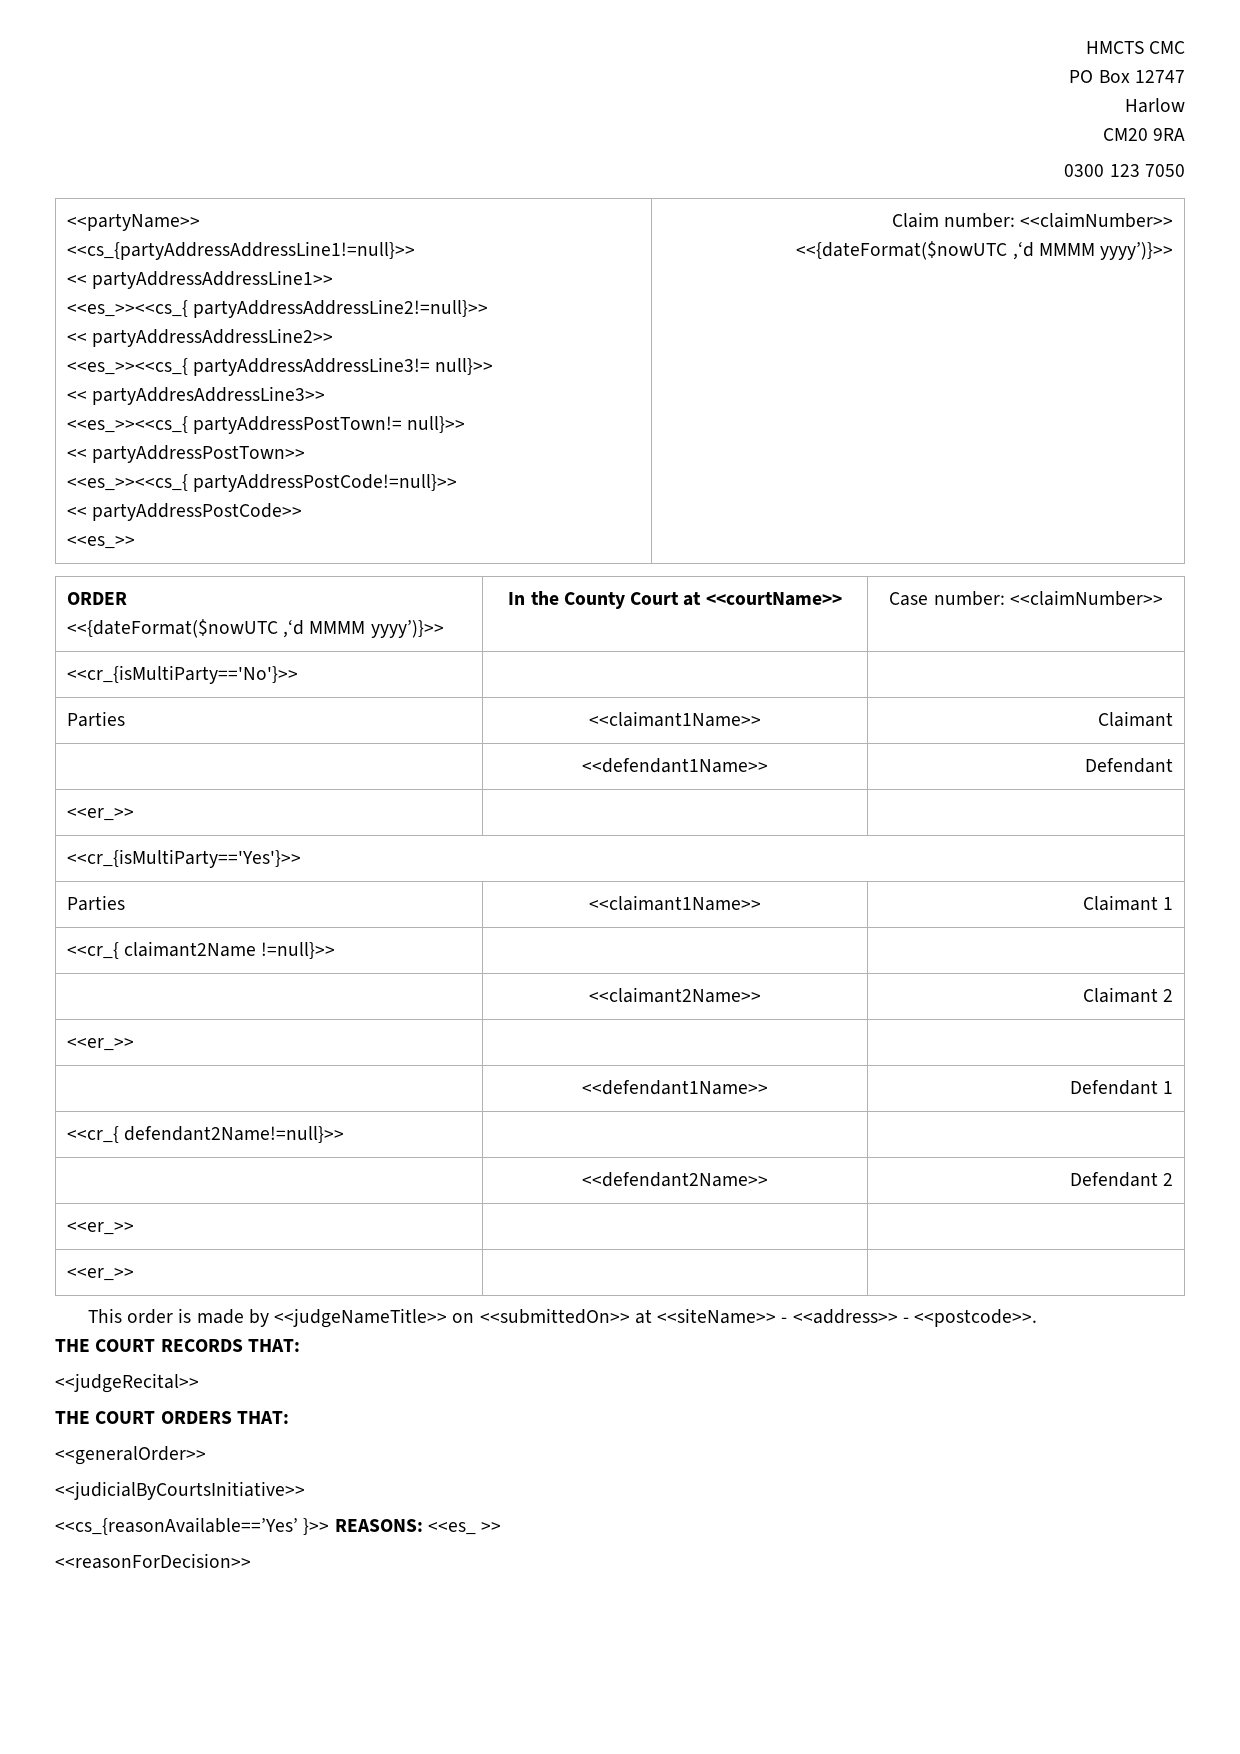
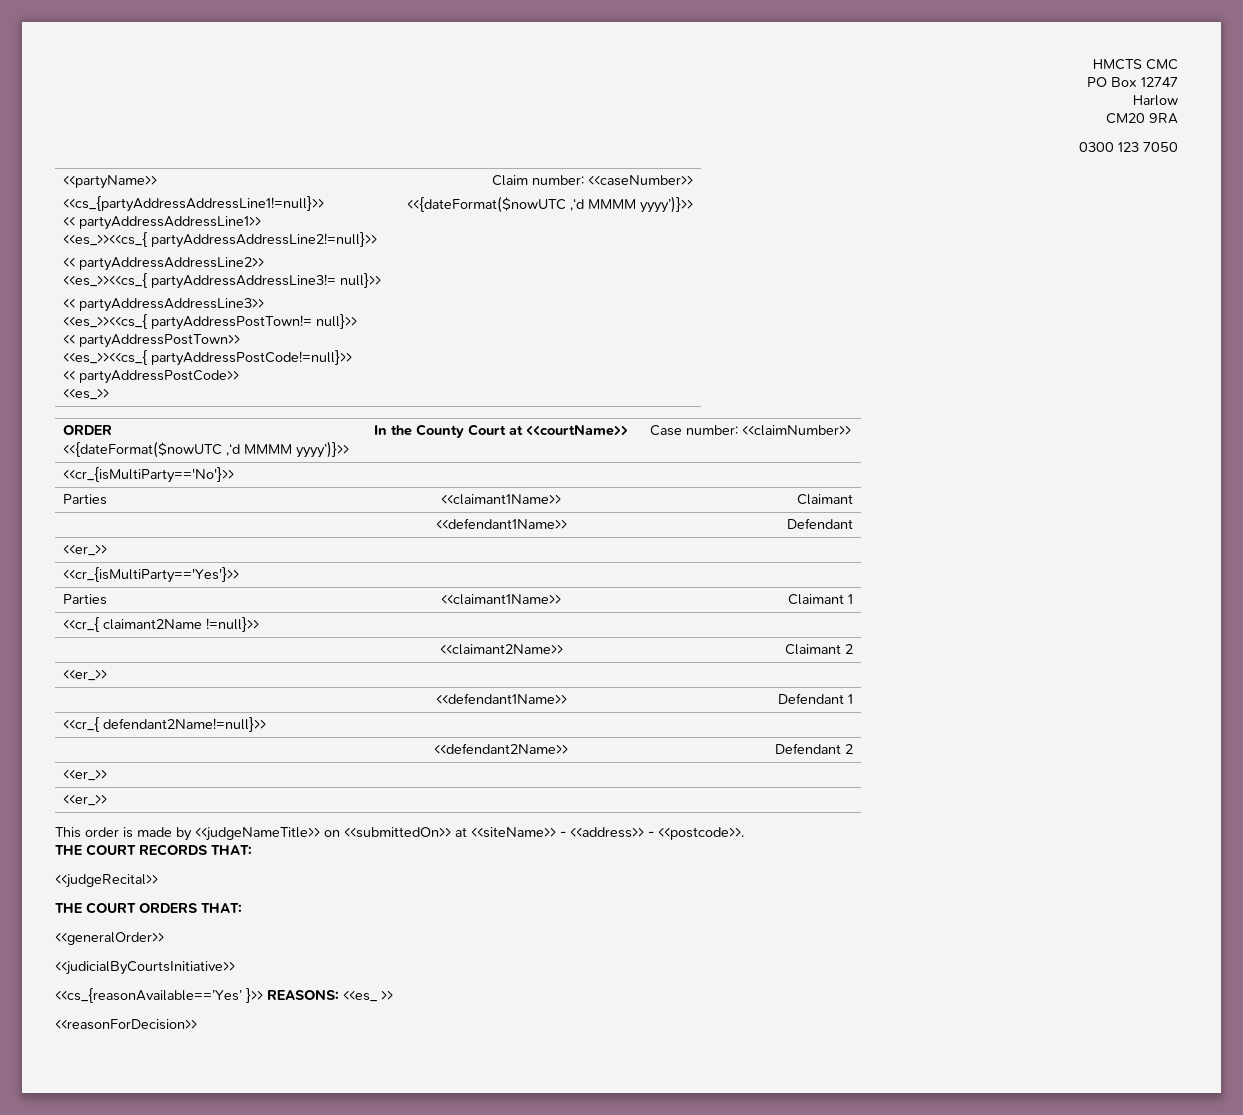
  <<partyName>>
  <<cs_{partyAddressAddressLine1!=null}>>
  << partyAddressAddressLine1>>
  <<es_>><<cs_{ partyAddressAddressLine2!=null}>>
  << partyAddressAddressLine2>>
  <<es_>><<cs_{ partyAddressAddressLine3!= null}>>
- << partyAddresAddressLine3>>
+ << partyAddressAddressLine3>>
  <<es_>><<cs_{ partyAddressPostTown!= null}>>
  << partyAddressPostTown>>
  <<es_>><<cs_{ partyAddressPostCode!=null}>>
  << partyAddressPostCode>>
- <<es_>> | Claim number: <<claimNumber>>
+ <<es_>> | Claim number: <<caseNumber>>

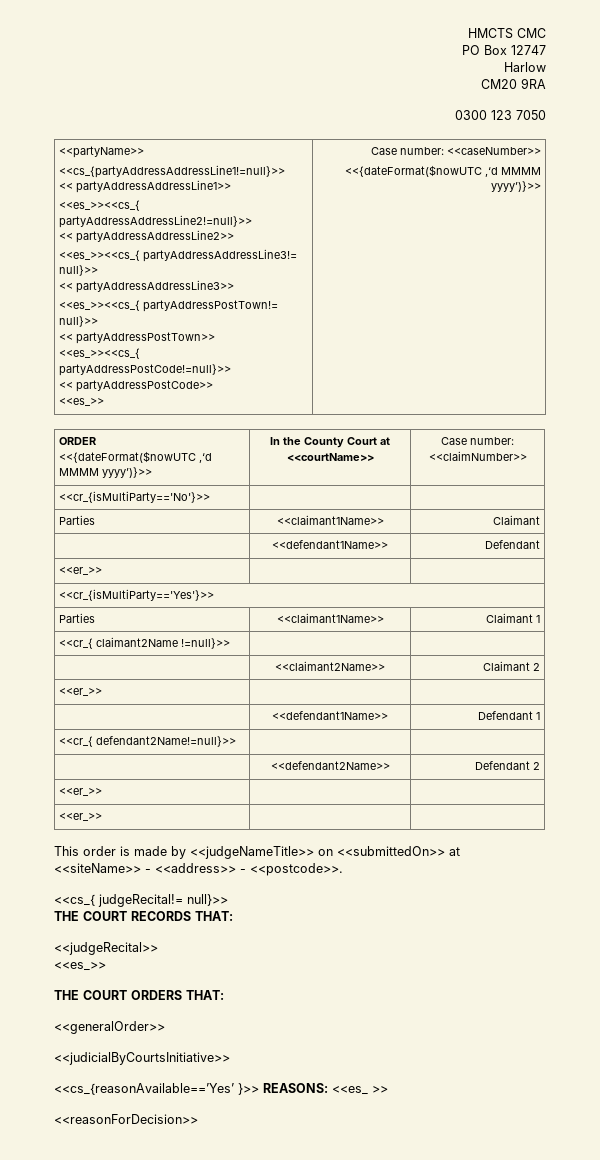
  <<partyName>>
  <<cs_{partyAddressAddressLine1!=null}>>
  << partyAddressAddressLine1>>
  <<es_>><<cs_{ partyAddressAddressLine2!=null}>>
  << partyAddressAddressLine2>>
  <<es_>><<cs_{ partyAddressAddressLine3!= null}>>
  << partyAddressAddressLine3>>
  <<es_>><<cs_{ partyAddressPostTown!= null}>>
  << partyAddressPostTown>>
  <<es_>><<cs_{ partyAddressPostCode!=null}>>
  << partyAddressPostCode>>
- <<es_>> | Claim number: <<caseNumber>>
+ <<es_>> | Case number: <<caseNumber>>
+ <<cs_{ judgeRecital!= null}>>
  <<judgeRecital>>
+ <<es_>>

